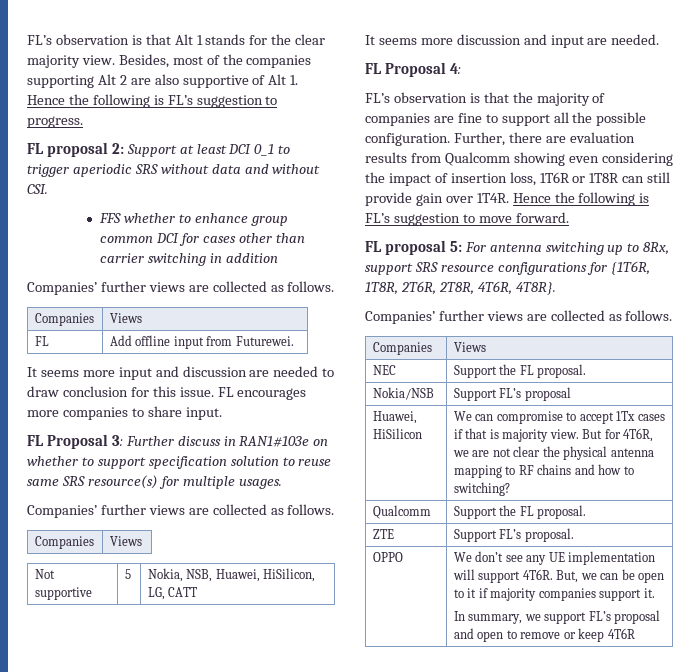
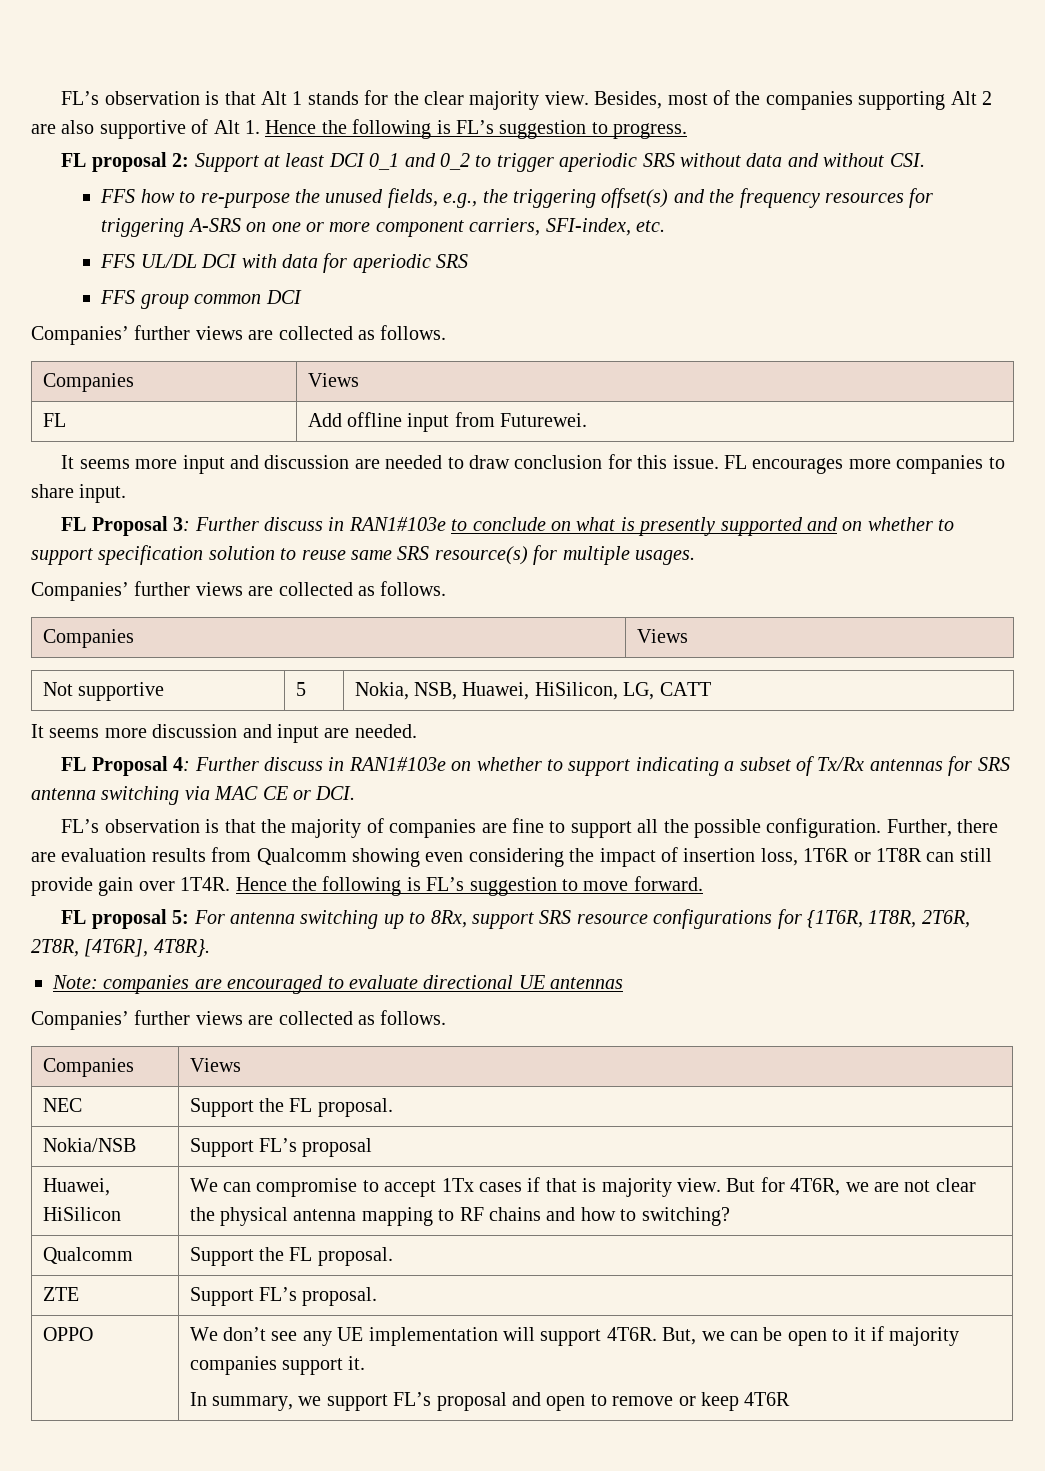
- FL proposal 2: Support at least DCI 0_1 to trigger aperiodic SRS without data and without CSI.
+ FL proposal 2: Support at least DCI 0_1 and 0_2 to trigger aperiodic SRS without data and without CSI.
- FFS whether to enhance group common DCI for cases other than carrier switching in addition
+ FFS how to re-purpose the unused fields, e.g., the triggering offset(s) and the frequency resources for triggering A-SRS on one or more component carriers, SFI-index, etc.
+ FFS UL/DL DCI with data for aperiodic SRS
+ FFS group common DCI
- FL Proposal 3: Further discuss in RAN1#103e on whether to support specification solution to reuse same SRS resource(s) for multiple usages.
+ FL Proposal 3: Further discuss in RAN1#103e to conclude on what is presently supported and on whether to support specification solution to reuse same SRS resource(s) for multiple usages.
- FL Proposal 4:
+ FL Proposal 4: Further discuss in RAN1#103e on whether to support indicating a subset of Tx/Rx antennas for SRS antenna switching via MAC CE or DCI.
- FL proposal 5: For antenna switching up to 8Rx, support SRS resource configurations for {1T6R, 1T8R, 2T6R, 2T8R, 4T6R, 4T8R}.
+ FL proposal 5: For antenna switching up to 8Rx, support SRS resource configurations for {1T6R, 1T8R, 2T6R, 2T8R, [4T6R], 4T8R}.
+ Note: companies are encouraged to evaluate directional UE antennas

